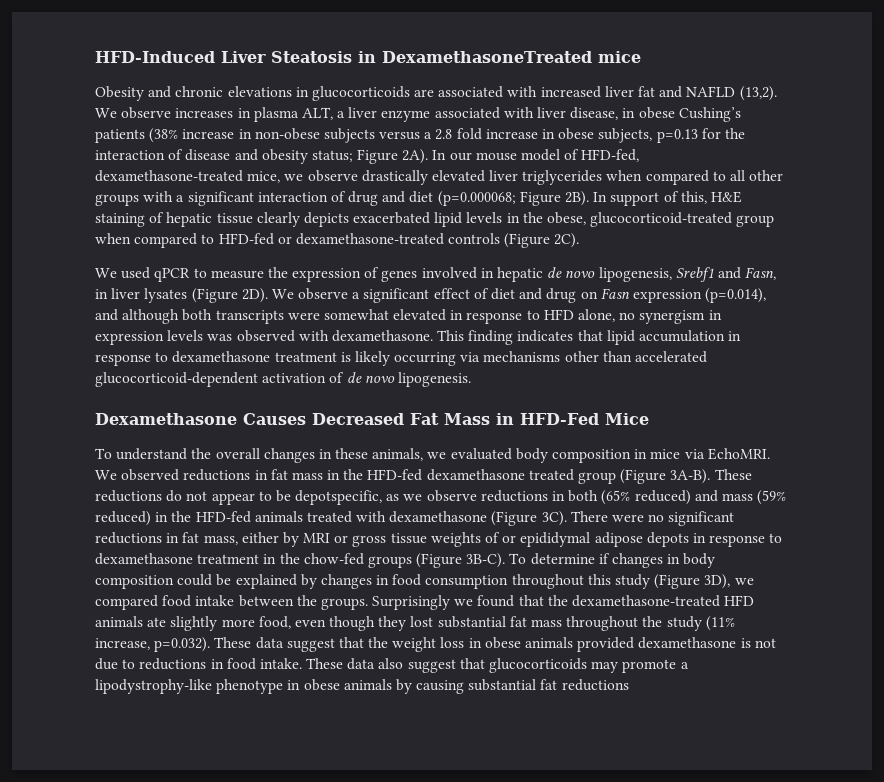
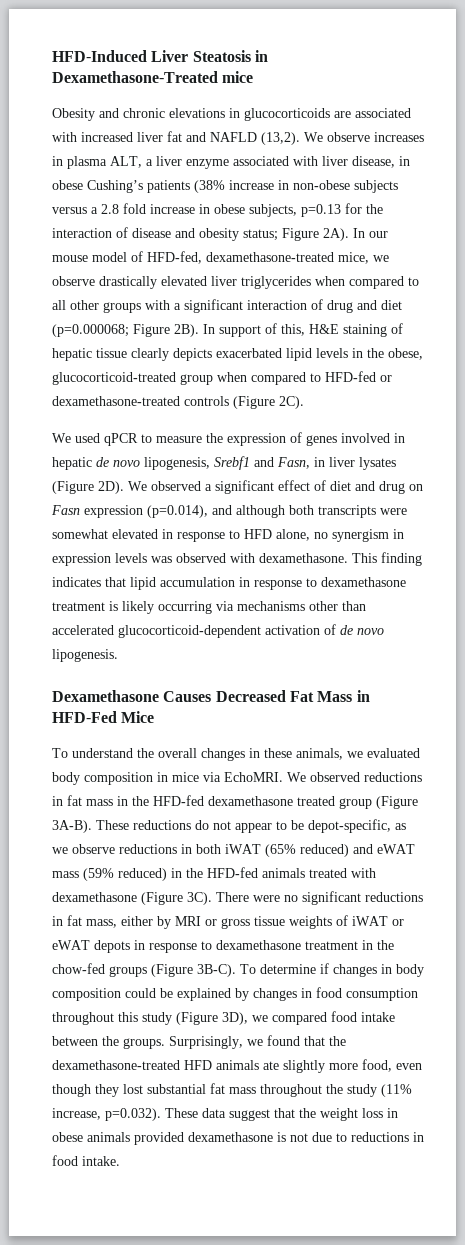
- HFD-Induced Liver Steatosis in DexamethasoneTreated mice
+ HFD-Induced Liver Steatosis in Dexamethasone-Treated mice
- We observe a significant effect of diet and drug on Fasn expression (p=0.014), and although both transcripts were somewhat elevated in response to HFD alone, no synergism in expression levels was observed with dexamethasone.
+ We observed a significant effect of diet and drug on Fasn expression (p=0.014), and although both transcripts were somewhat elevated in response to HFD alone, no synergism in expression levels was observed with dexamethasone.
- These reductions do not appear to be depotspecific, as we observe reductions in both (65% reduced) and mass (59% reduced) in the HFD-fed animals treated with dexamethasone (Figure 3C).
+ These reductions do not appear to be depot-specific, as we observe reductions in both iWAT (65% reduced) and eWAT mass (59% reduced) in the HFD-fed animals treated with dexamethasone (Figure 3C).
- There were no significant reductions in fat mass, either by MRI or gross tissue weights of or epididymal adipose depots in response to dexamethasone treatment in the chow-fed groups (Figure 3B-C).
+ There were no significant reductions in fat mass, either by MRI or gross tissue weights of iWAT or eWAT depots in response to dexamethasone treatment in the chow-fed groups (Figure 3B-C).
- Surprisingly we found that the dexamethasone-treated HFD animals ate slightly more food, even though they lost substantial fat mass throughout the study (11% increase, p=0.032). These data suggest that the weight loss in obese animals provided dexamethasone is not due to reductions in food intake. These data also suggest that glucocorticoids may promote a lipodystrophy-like phenotype in obese animals by causing substantial fat reductions
+ Surprisingly, we found that the dexamethasone-treated HFD animals ate slightly more food, even though they lost substantial fat mass throughout the study (11% increase, p=0.032). These data suggest that the weight loss in obese animals provided dexamethasone is not due to reductions in food intake.

